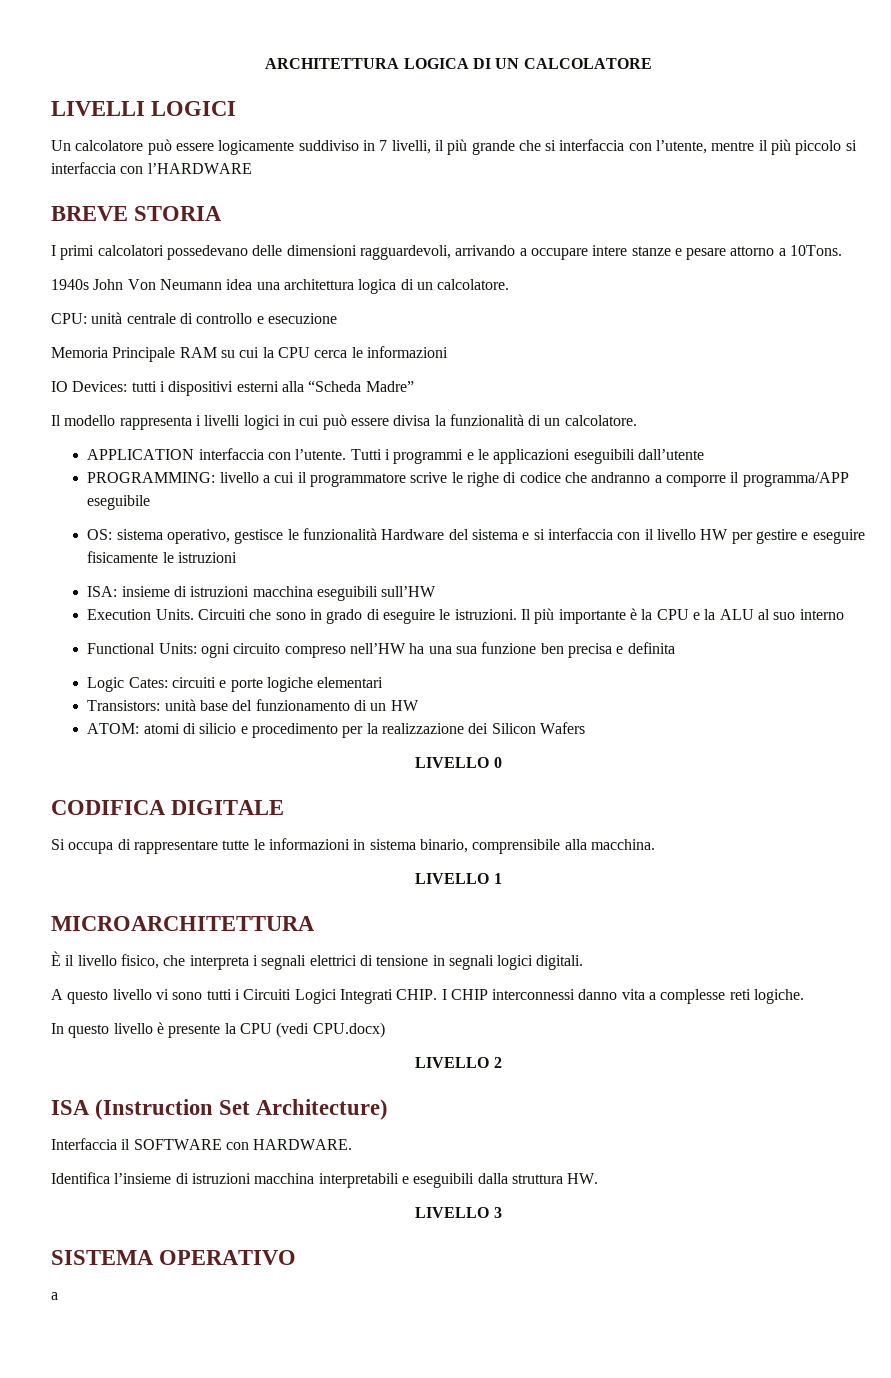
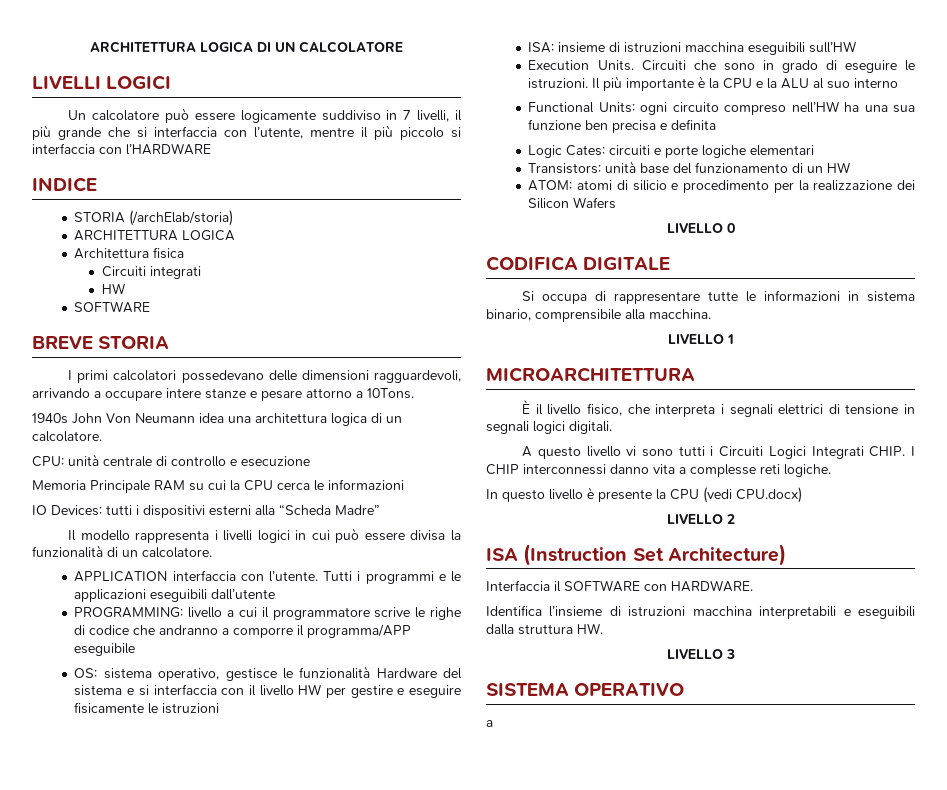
+ INDICE
+ STORIA (/archElab/storia)
+ ARCHITETTURA LOGICA
+ Architettura fisica
+ Circuiti integrati
+ HW
+ SOFTWARE

